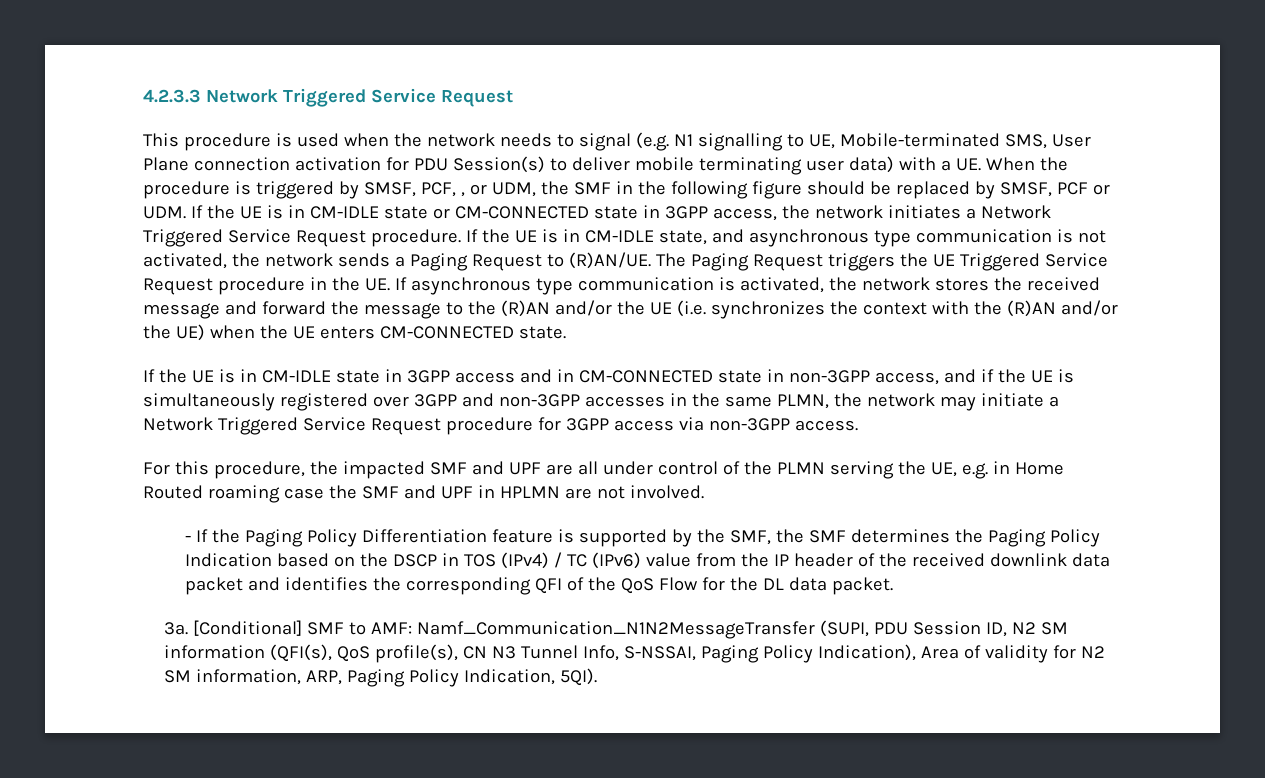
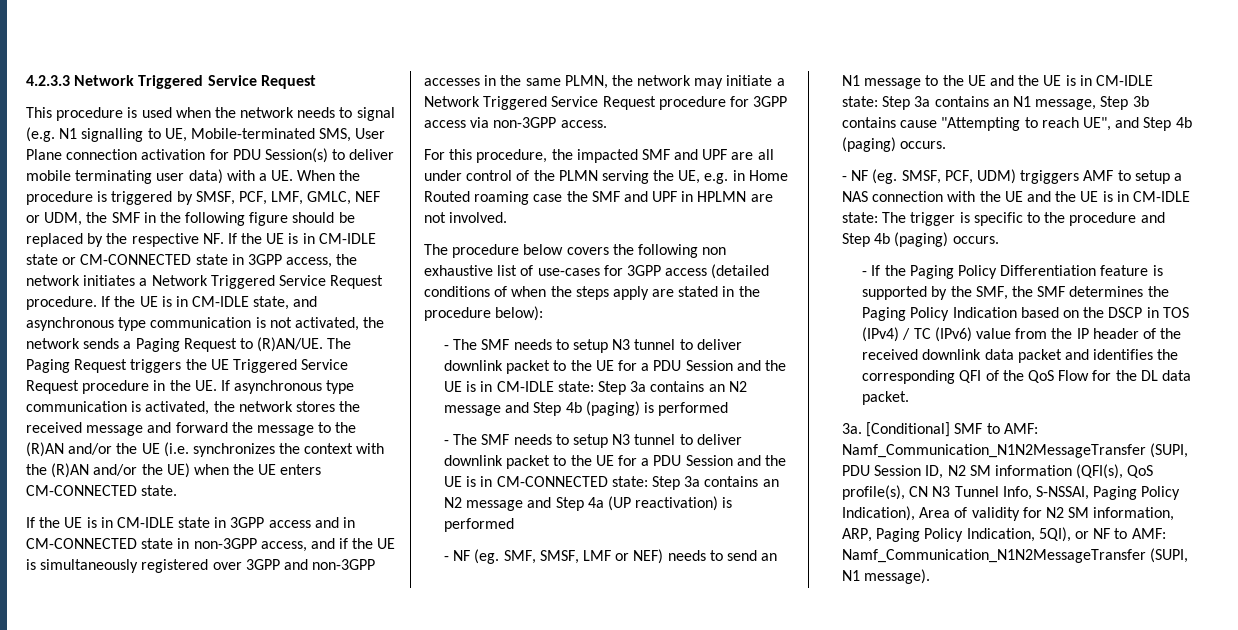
- This procedure is used when the network needs to signal (e.g. N1 signalling to UE, Mobile-terminated SMS, User Plane connection activation for PDU Session(s) to deliver mobile terminating user data) with a UE. When the procedure is triggered by SMSF, PCF, , or UDM, the SMF in the following figure should be replaced by SMSF, PCF or UDM. If the UE is in CM-IDLE state or CM-CONNECTED state in 3GPP access, the network initiates a Network Triggered Service Request procedure.
+ This procedure is used when the network needs to signal (e.g. N1 signalling to UE, Mobile-terminated SMS, User Plane connection activation for PDU Session(s) to deliver mobile terminating user data) with a UE. When the procedure is triggered by SMSF, PCF, LMF, GMLC, NEF or UDM, the SMF in the following figure should be replaced by the respective NF. If the UE is in CM-IDLE state or CM-CONNECTED state in 3GPP access, the network initiates a Network Triggered Service Request procedure.
+ The procedure below covers the following non exhaustive list of use-cases for 3GPP access (detailed conditions of when the steps apply are stated in the procedure below):
+ - The SMF needs to setup N3 tunnel to deliver downlink packet to the UE for a PDU Session and the UE is in CM-IDLE state: Step 3a contains an N2 message and Step 4b (paging) is performed
+ - The SMF needs to setup N3 tunnel to deliver downlink packet to the UE for a PDU Session and the UE is in CM-CONNECTED state: Step 3a contains an N2 message and Step 4a (UP reactivation) is performed
+ - NF (eg. SMF, SMSF, LMF or NEF) needs to send an N1 message to the UE and the UE is in CM-IDLE state: Step 3a contains an N1 message, Step 3b contains cause "Attempting to reach UE", and Step 4b (paging) occurs.
+ - NF (eg. SMSF, PCF, UDM) trgiggers AMF to setup a NAS connection with the UE and the UE is in CM-IDLE state: The trigger is specific to the procedure and Step 4b (paging) occurs.
- [Conditional] SMF to AMF: Namf_Communication_N1N2MessageTransfer (SUPI, PDU Session ID, N2 SM information (QFI(s), QoS profile(s), CN N3 Tunnel Info, S-NSSAI, Paging Policy Indication), Area of validity for N2 SM information, ARP, Paging Policy Indication, 5QI).
+ [Conditional] SMF to AMF: Namf_Communication_N1N2MessageTransfer (SUPI, PDU Session ID, N2 SM information (QFI(s), QoS profile(s), CN N3 Tunnel Info, S-NSSAI, Paging Policy Indication), Area of validity for N2 SM information, ARP, Paging Policy Indication, 5QI), or NF to AMF: Namf_Communication_N1N2MessageTransfer (SUPI, N1 message).

